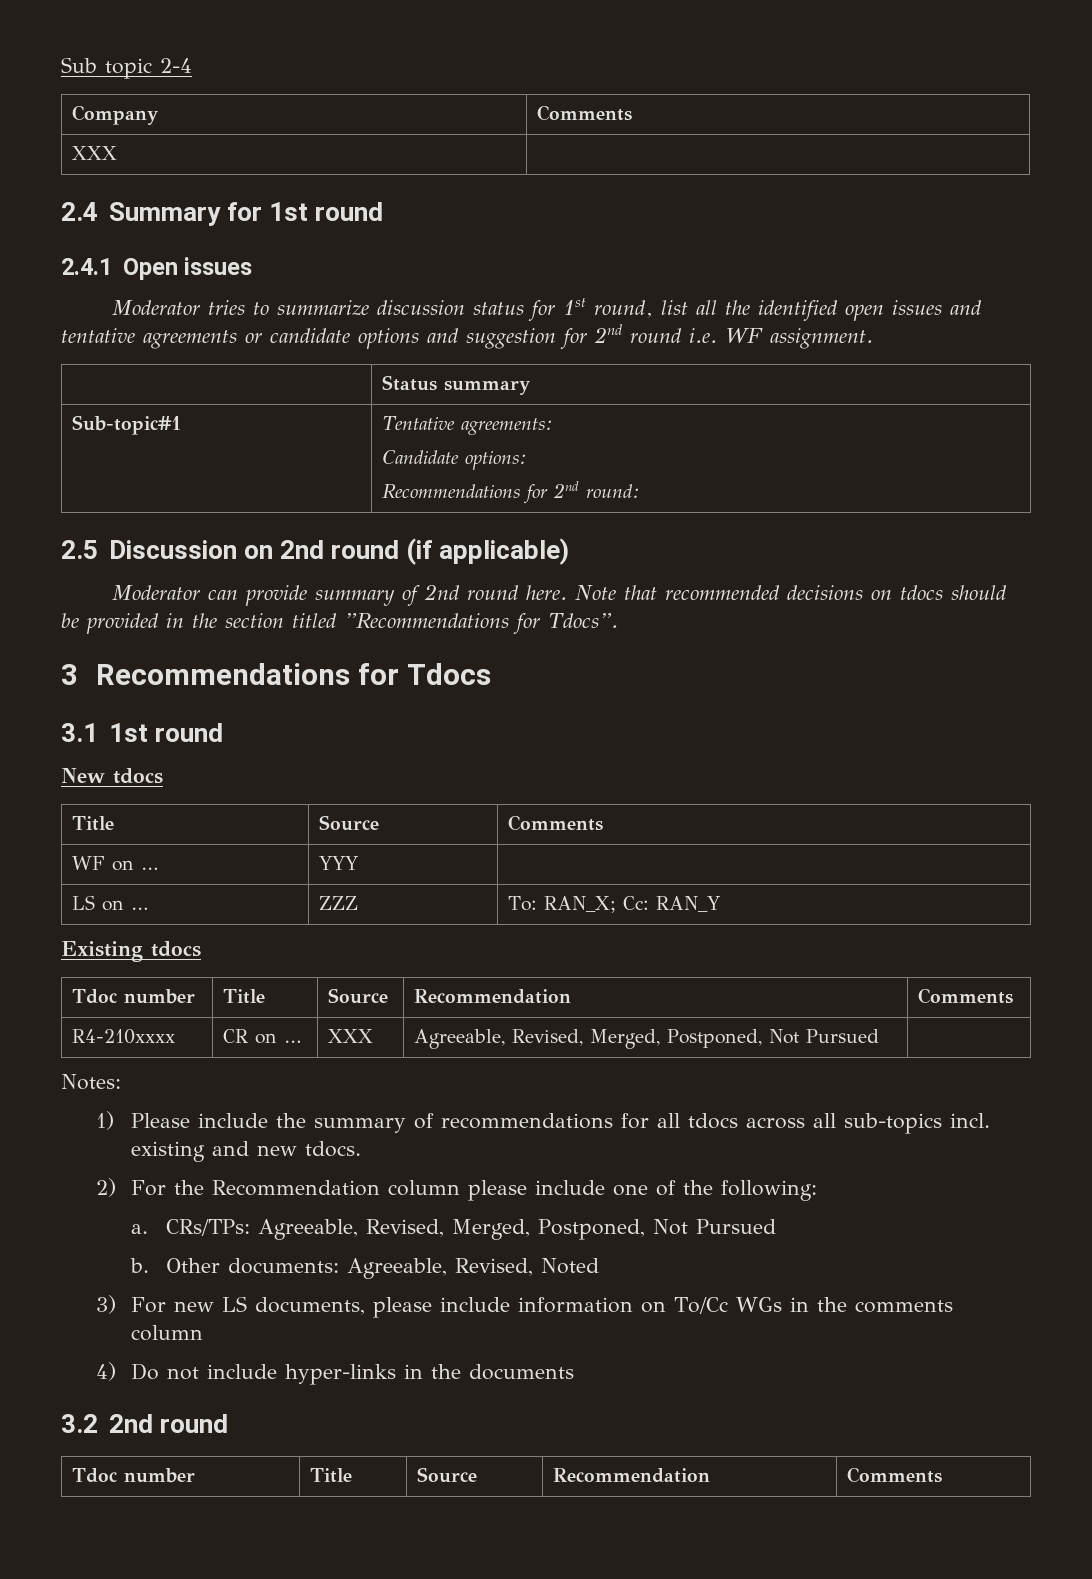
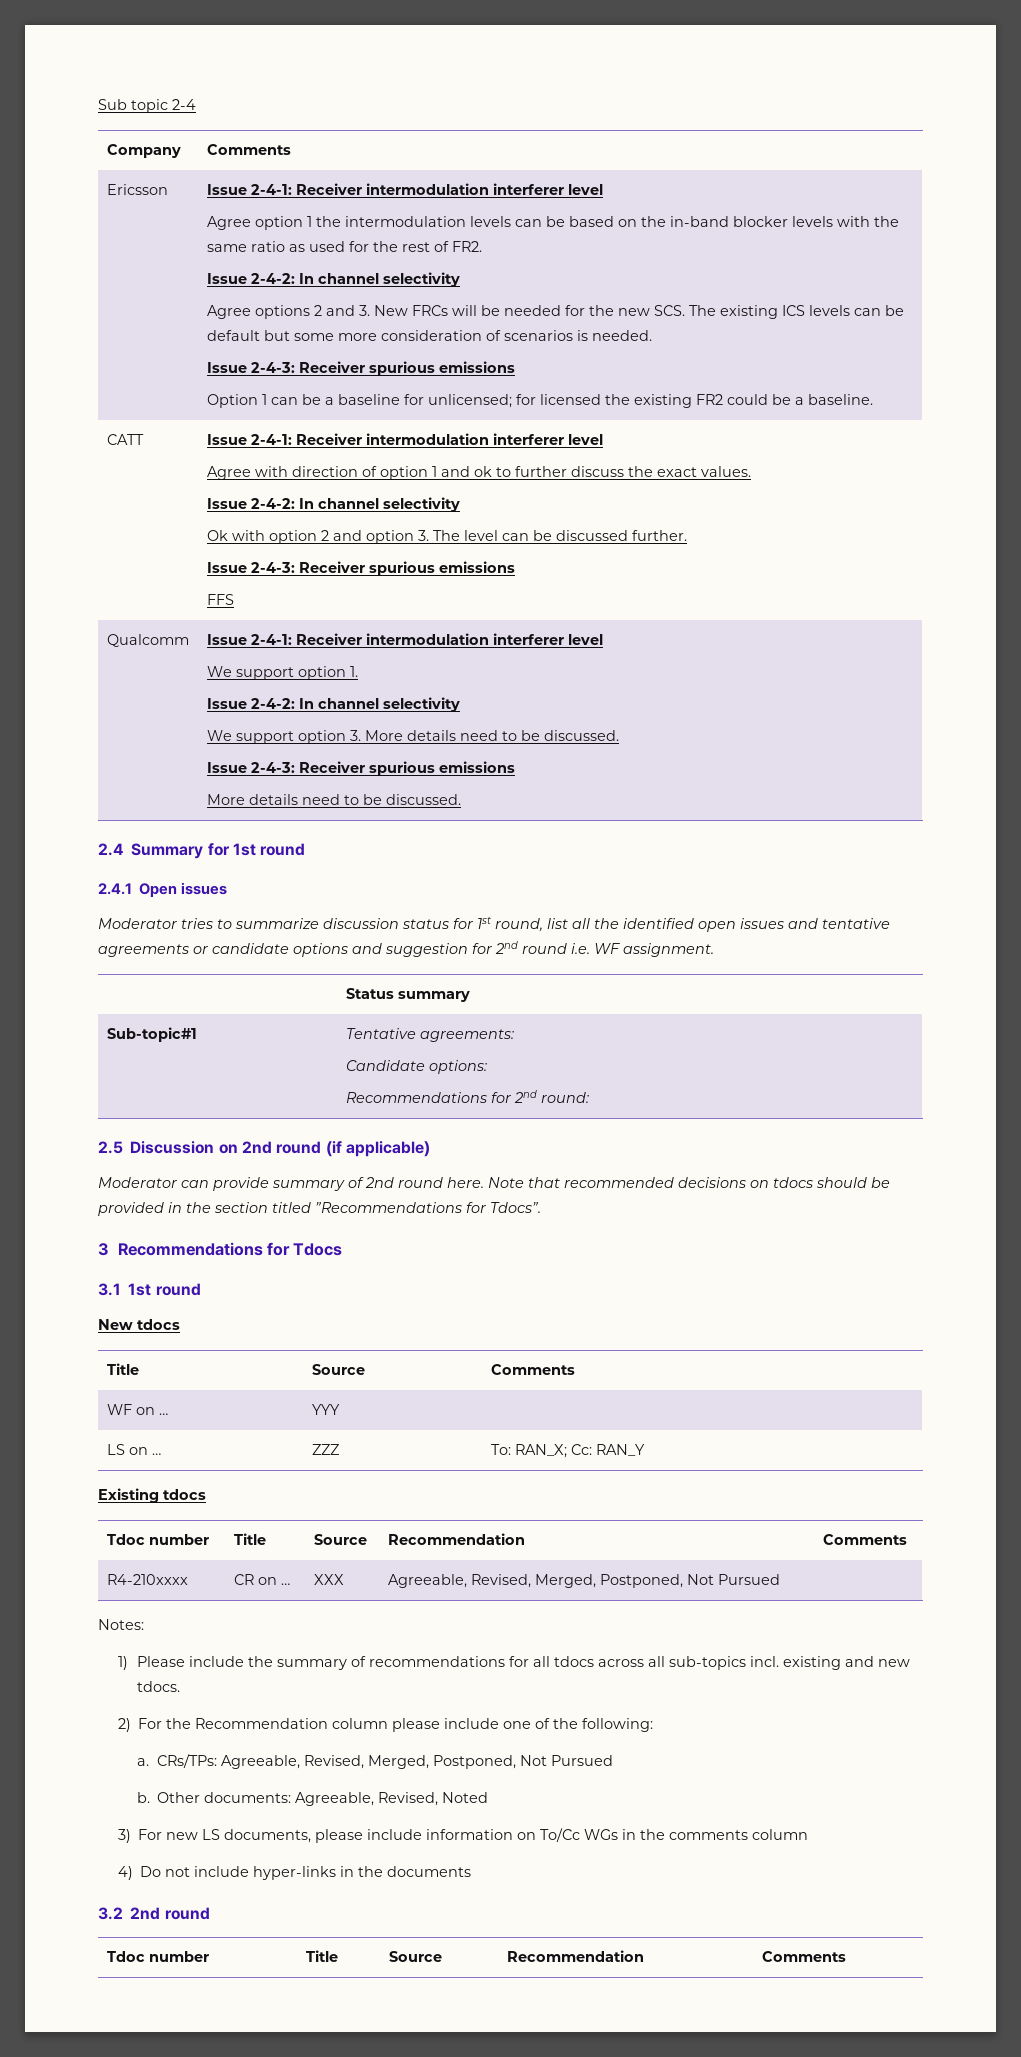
  Company | Comments
- XXX
+ Ericsson | Issue 2-4-1: Receiver intermodulation interferer level
+ Agree option 1 the intermodulation levels can be based on the in-band blocker levels with the same ratio as used for the rest of FR2.
+ Issue 2-4-2: In channel selectivity
+ Agree options 2 and 3. New FRCs will be needed for the new SCS. The existing ICS levels can be default but some more consideration of scenarios is needed.
+ Issue 2-4-3: Receiver spurious emissions
+ Option 1 can be a baseline for unlicensed; for licensed the existing FR2 could be a baseline.
+ CATT | Issue 2-4-1: Receiver intermodulation interferer level
+ Agree with direction of option 1 and ok to further discuss the exact values.
+ Issue 2-4-2: In channel selectivity
+ Ok with option 2 and option 3. The level can be discussed further.
+ Issue 2-4-3: Receiver spurious emissions
+ FFS
+ Qualcomm | Issue 2-4-1: Receiver intermodulation interferer level
+ We support option 1.
+ Issue 2-4-2: In channel selectivity
+ We support option 3. More details need to be discussed.
+ Issue 2-4-3: Receiver spurious emissions
+ More details need to be discussed.

